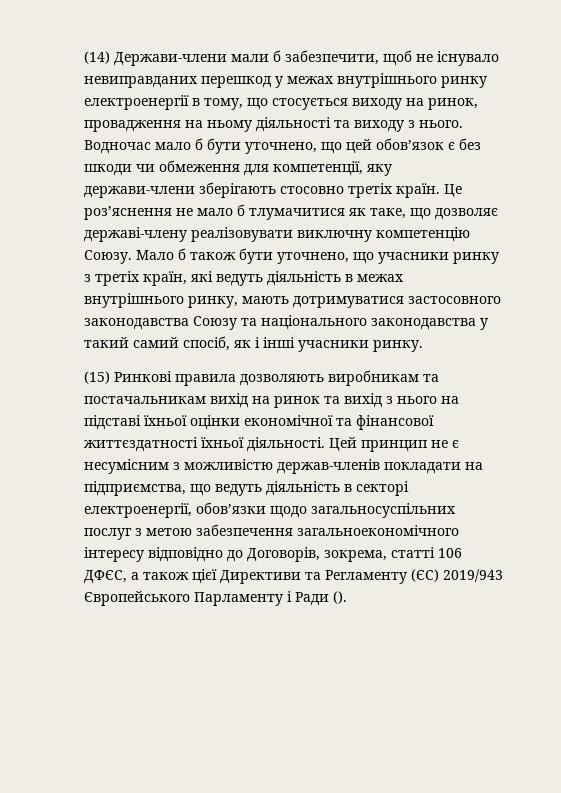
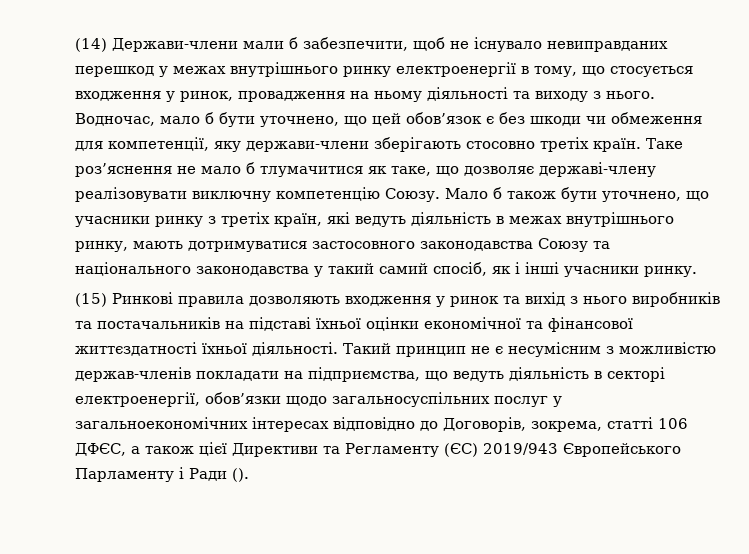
- (14) Держави-члени мали б забезпечити, щоб не існувало невиправданих перешкод у межах внутрішнього ринку електроенергії в тому, що стосується виходу на ринок, провадження на ньому діяльності та виходу з нього.
+ (14) Держави-члени мали б забезпечити, щоб не існувало невиправданих перешкод у межах внутрішнього ринку електроенергії в тому, що стосується входження у ринок, провадження на ньому діяльності та виходу з нього.
- Водночас мало б бути уточнено, що цей обов’язок є без шкоди чи обмеження для компетенції, яку держави-члени зберігають стосовно третіх країн.
+ Водночас, мало б бути уточнено, що цей обов’язок є без шкоди чи обмеження для компетенції, яку держави-члени зберігають стосовно третіх країн.
- Це роз’яснення не мало б тлумачитися як таке, що дозволяє державі-члену реалізовувати виключну компетенцію Союзу.
+ Таке роз’яснення не мало б тлумачитися як таке, що дозволяє державі-члену реалізовувати виключну компетенцію Союзу.
- (15) Ринкові правила дозволяють виробникам та постачальникам вихід на ринок та вихід з нього на підставі їхньої оцінки економічної та фінансової життєздатності їхньої діяльності.
+ (15) Ринкові правила дозволяють входження у ринок та вихід з нього виробників та постачальників на підставі їхньої оцінки економічної та фінансової життєздатності їхньої діяльності.
- Цей принцип не є несумісним з можливістю держав-членів покладати на підприємства, що ведуть діяльність в секторі електроенергії, обов’язки щодо загальносуспільних послуг з метою забезпечення загальноекономічного інтересу відповідно до Договорів, зокрема, статті 106 ДФЄС, а також цієї Директиви та Регламенту (ЄС) 2019/943 Європейського Парламенту і Ради ().
+ Такий принцип не є несумісним з можливістю держав-членів покладати на підприємства, що ведуть діяльність в секторі електроенергії, обов’язки щодо загальносуспільних послуг у загальноекономічних інтересах відповідно до Договорів, зокрема, статті 106 ДФЄС, а також цієї Директиви та Регламенту (ЄС) 2019/943 Європейського Парламенту і Ради ().

